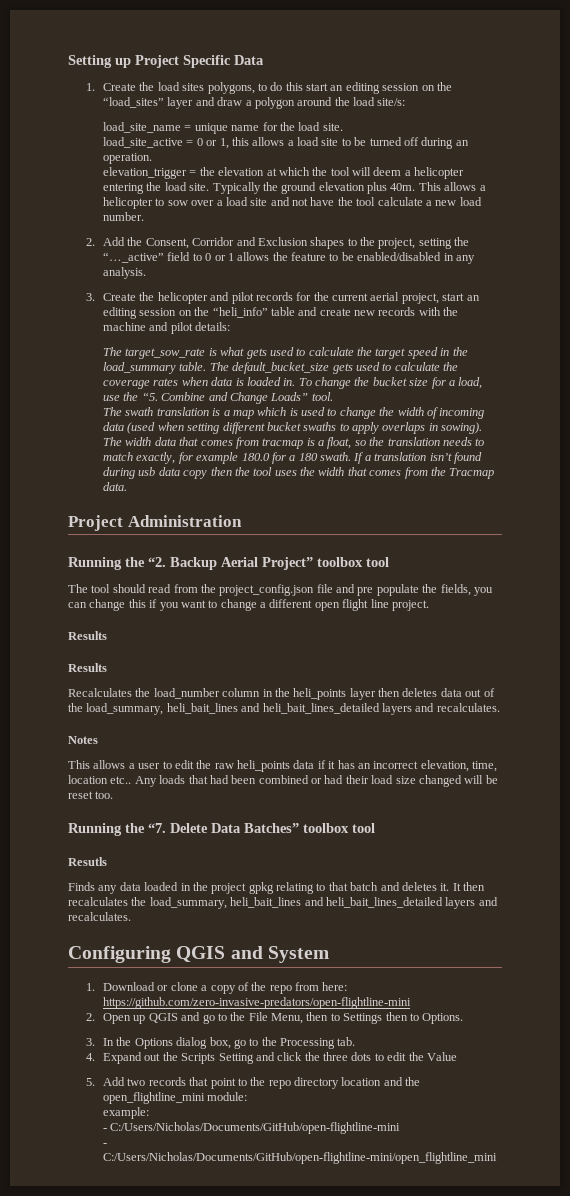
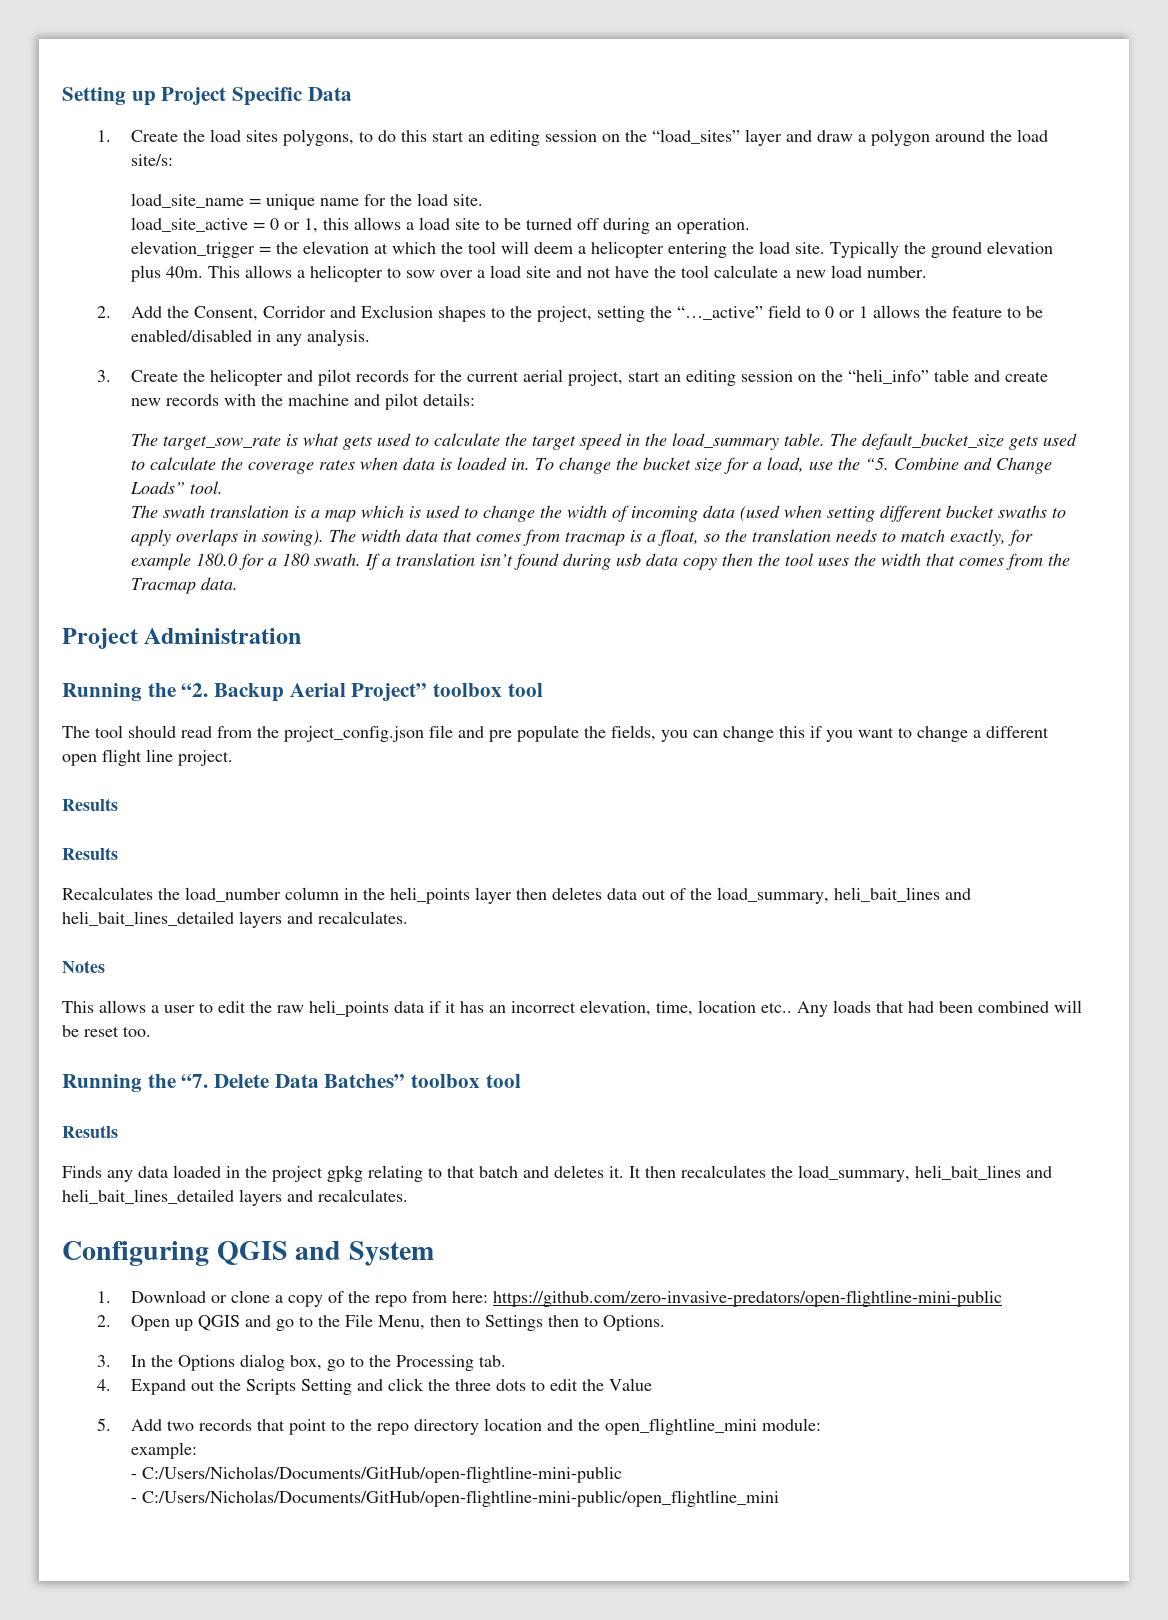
- Any loads that had been combined or had their load size changed will be reset too.
+ Any loads that had been combined will be reset too.
- 1. Download or clone a copy of the repo from here: https://github.com/zero-invasive-predators/open-flightline-mini
+ 1. Download or clone a copy of the repo from here: https://github.com/zero-invasive-predators/open-flightline-mini-public
- - C:/Users/Nicholas/Documents/GitHub/open-flightline-mini
- - C:/Users/Nicholas/Documents/GitHub/open-flightline-mini/open_flightline_mini
+ - C:/Users/Nicholas/Documents/GitHub/open-flightline-mini-public
+ - C:/Users/Nicholas/Documents/GitHub/open-flightline-mini-public/open_flightline_mini

